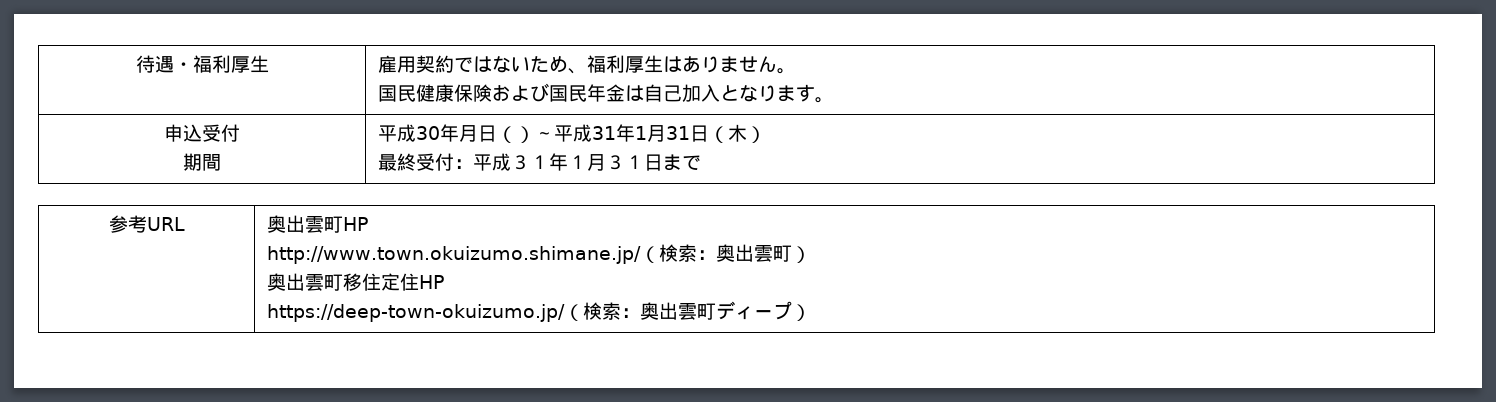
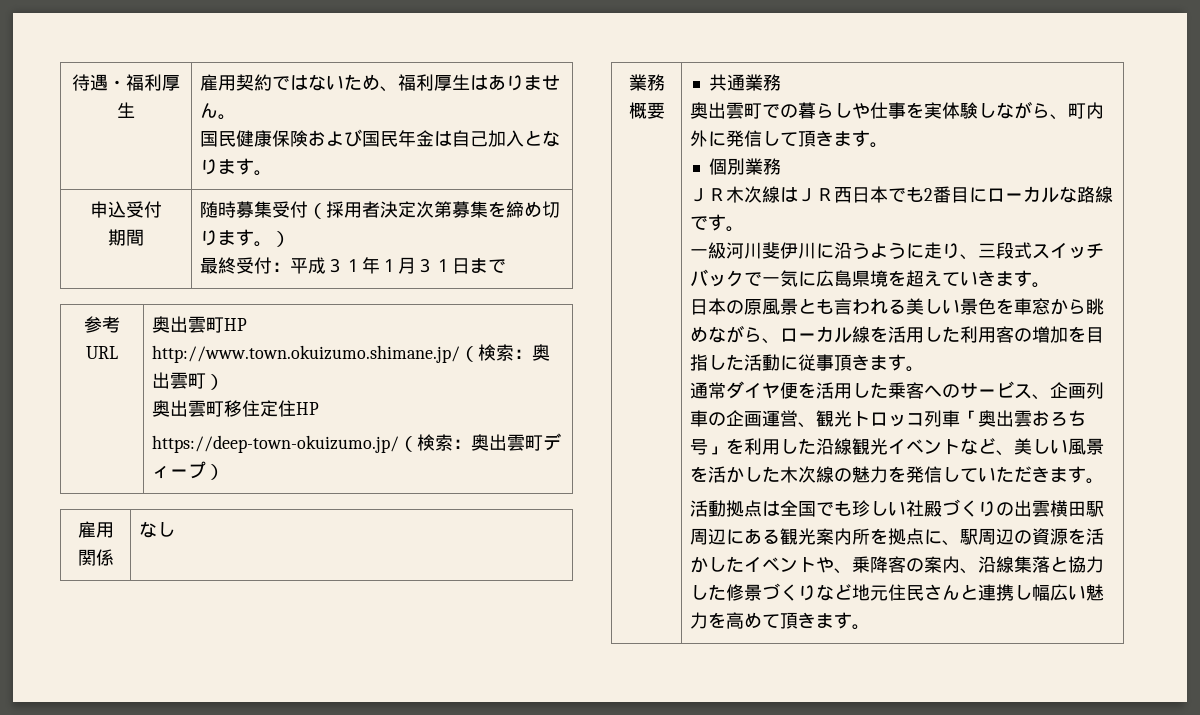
  申込受付
- 期間 | 平成30年月日（）～平成31年1月31日（木）
+ 期間 | 随時募集受付（採用者決定次第募集を締め切ります。）
+ 雇用関係 | なし
+ 業務概要 | 共通業務
+ 奥出雲町での暮らしや仕事を実体験しながら、町内外に発信して頂きます。
+ 個別業務
+ ＪＲ木次線はＪＲ西日本でも2番目にローカルな路線です。
+ 一級河川斐伊川に沿うように走り、三段式スイッチバックで一気に広島県境を超えていきます。
+ 日本の原風景とも言われる美しい景色を車窓から眺めながら、ローカル線を活用した利用客の増加を目指した活動に従事頂きます。
+ 通常ダイヤ便を活用した乗客へのサービス、企画列車の企画運営、観光トロッコ列車「奥出雲おろち号」を利用した沿線観光イベントなど、美しい風景を活かした木次線の魅力を発信していただきます。
+ 活動拠点は全国でも珍しい社殿づくりの出雲横田駅周辺にある観光案内所を拠点に、駅周辺の資源を活かしたイベントや、乗降客の案内、沿線集落と協力した修景づくりなど地元住民さんと連携し幅広い魅力を高めて頂きます。

